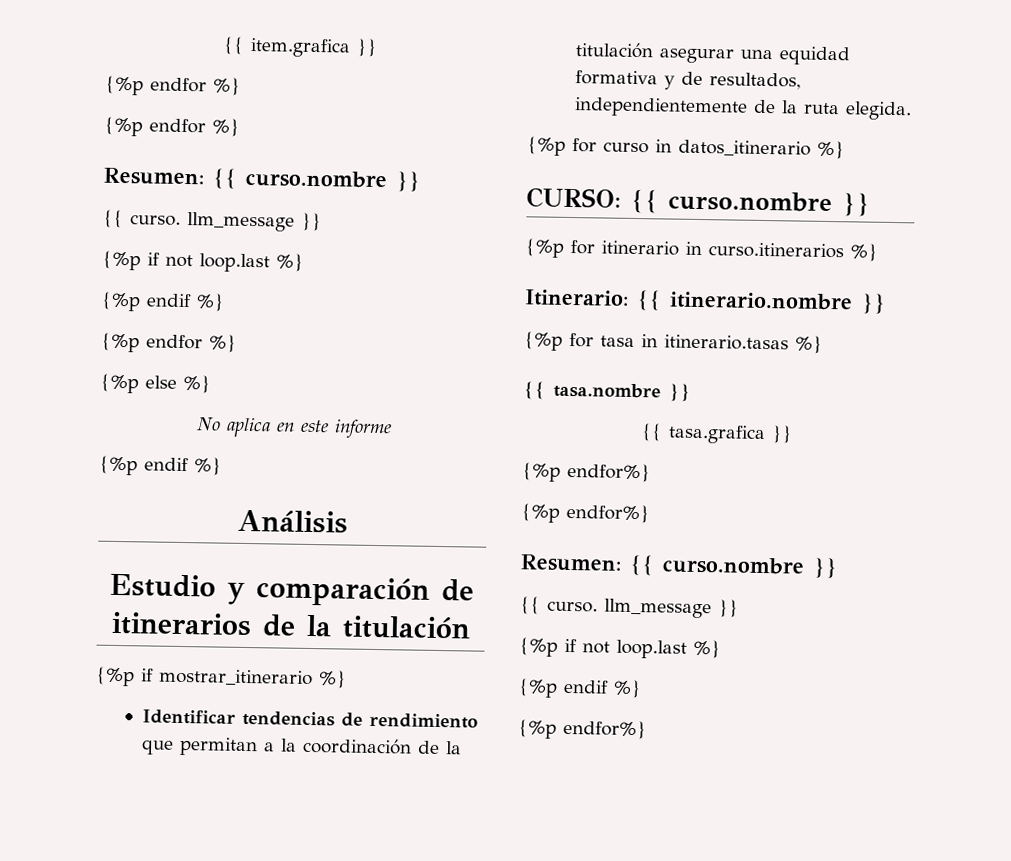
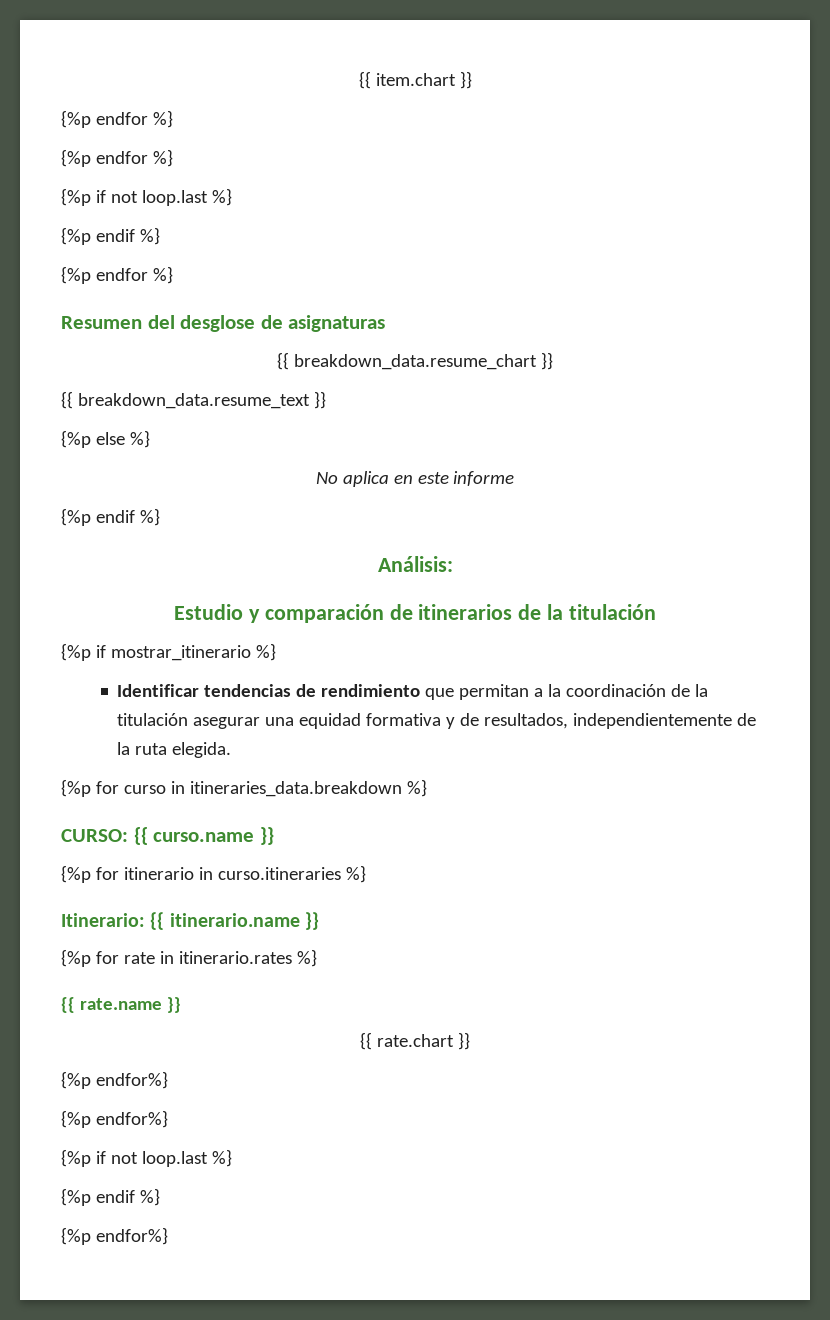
- {{ item.grafica }}
+ {{ item.chart }}
  {%p endfor %}
  {%p endfor %}
- Resumen: {{ curso.nombre }}
- {{ curso. llm_message }}
+ Resumen del desglose de asignaturas
+ {{ breakdown_data.resume_chart }}
+ {{ breakdown_data.resume_text }}
- Análisis
+ Análisis:
- {%p for curso in datos_itinerario %}
+ {%p for curso in itineraries_data.breakdown %}
- CURSO: {{ curso.nombre }}
+ CURSO: {{ curso.name }}
- {%p for itinerario in curso.itinerarios %}
+ {%p for itinerario in curso.itineraries %}
- Itinerario: {{ itinerario.nombre }}
- {%p for tasa in itinerario.tasas %}
+ Itinerario: {{ itinerario.name }}
+ {%p for rate in itinerario.rates %}
- {{ tasa.nombre }}
- {{ tasa.grafica }}
+ {{ rate.name }}
+ {{ rate.chart }}
  {%p endfor%}
  {%p endfor%}
- Resumen: {{ curso.nombre }}
- {{ curso. llm_message }}

